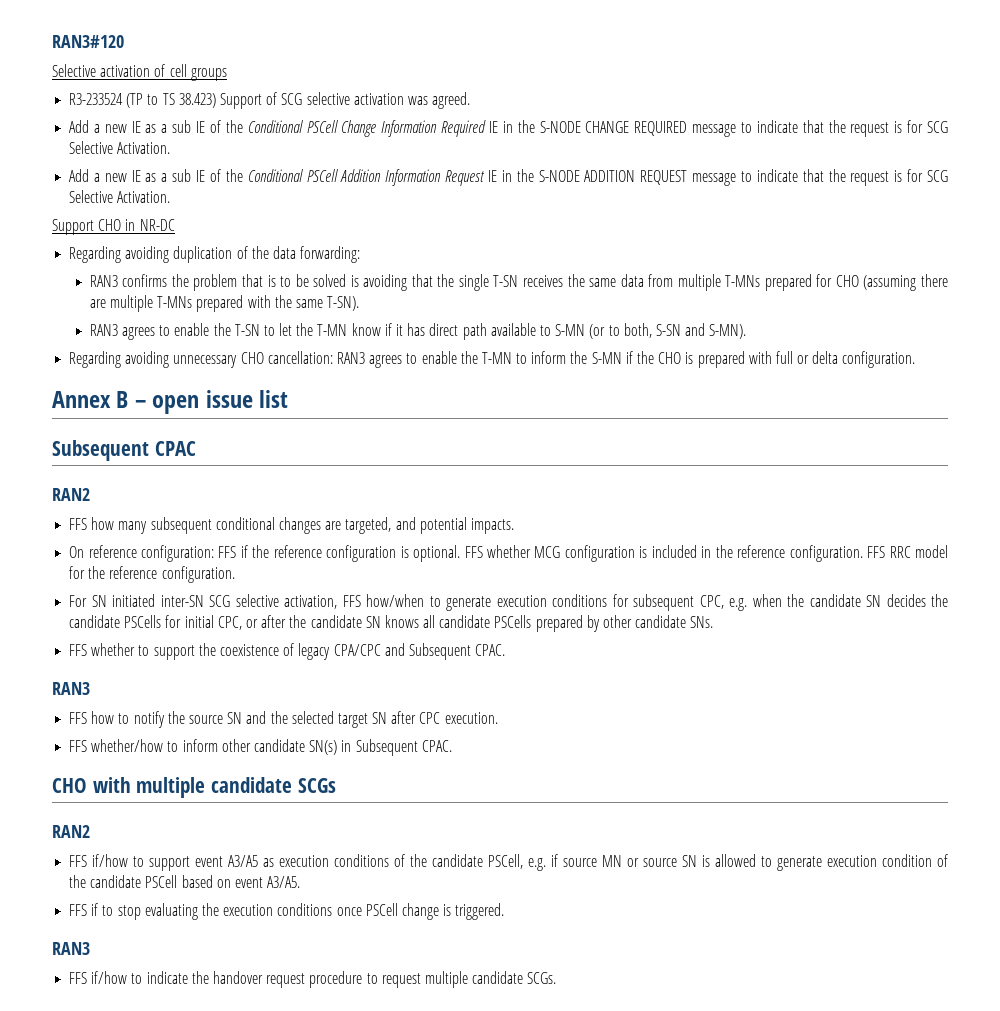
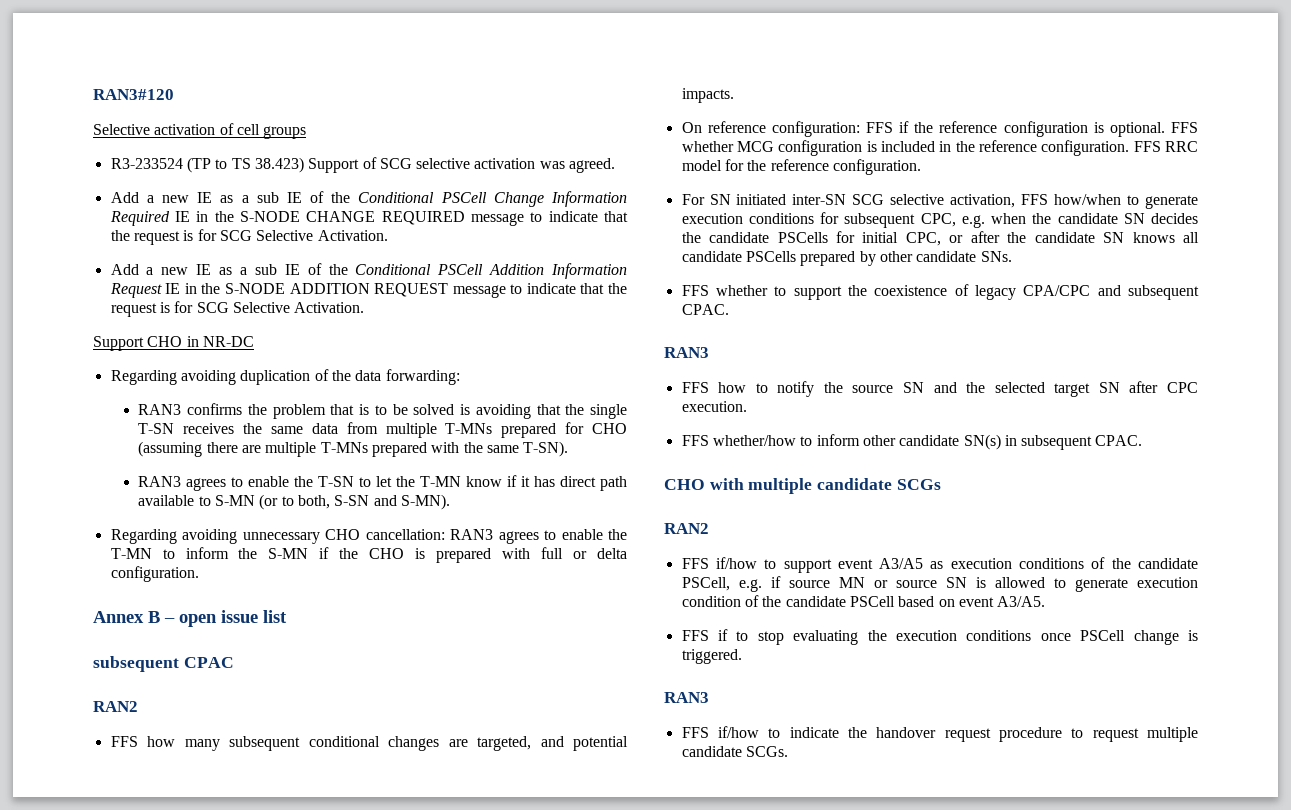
- Subsequent CPAC
+ subsequent CPAC
- FFS whether to support the coexistence of legacy CPA/CPC and Subsequent CPAC.
+ FFS whether to support the coexistence of legacy CPA/CPC and subsequent CPAC.
- FFS whether/how to inform other candidate SN(s) in Subsequent CPAC.
+ FFS whether/how to inform other candidate SN(s) in subsequent CPAC.

